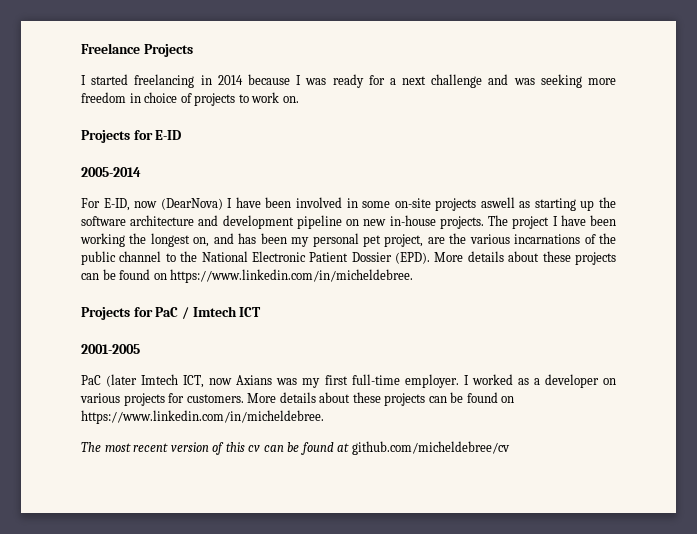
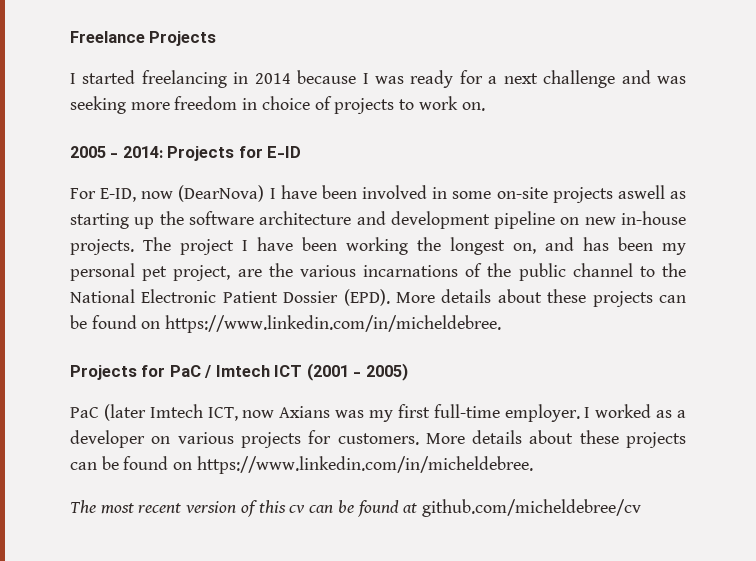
- Projects for E-ID
+ 2005 - 2014: Projects for E-ID
- 2005-2014
- Projects for PaC / Imtech ICT
- 2001-2005
+ Projects for PaC / Imtech ICT (2001 - 2005)

